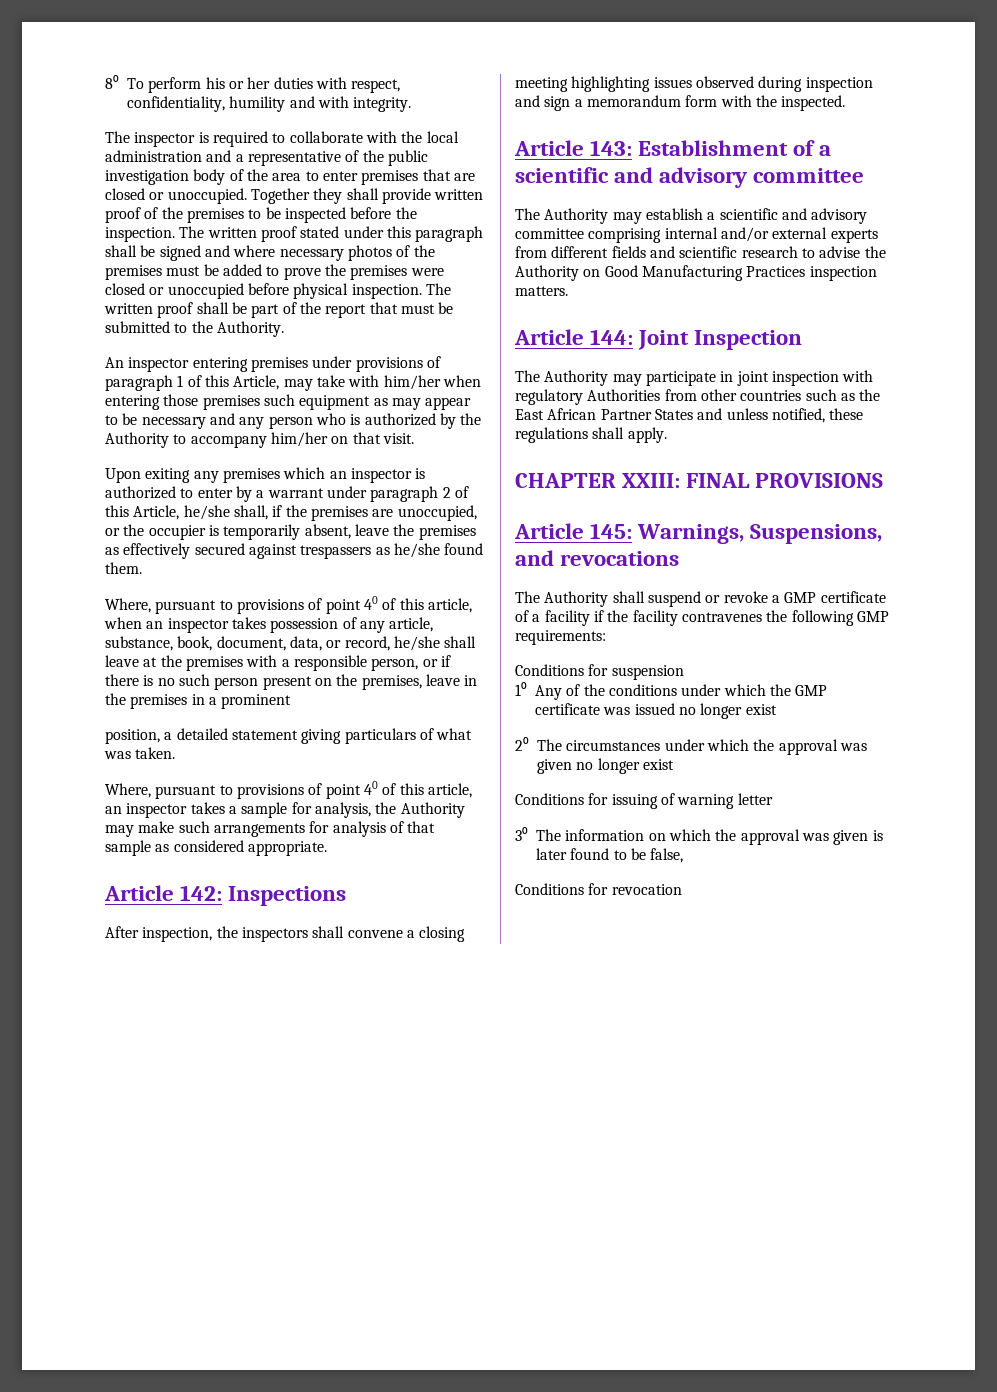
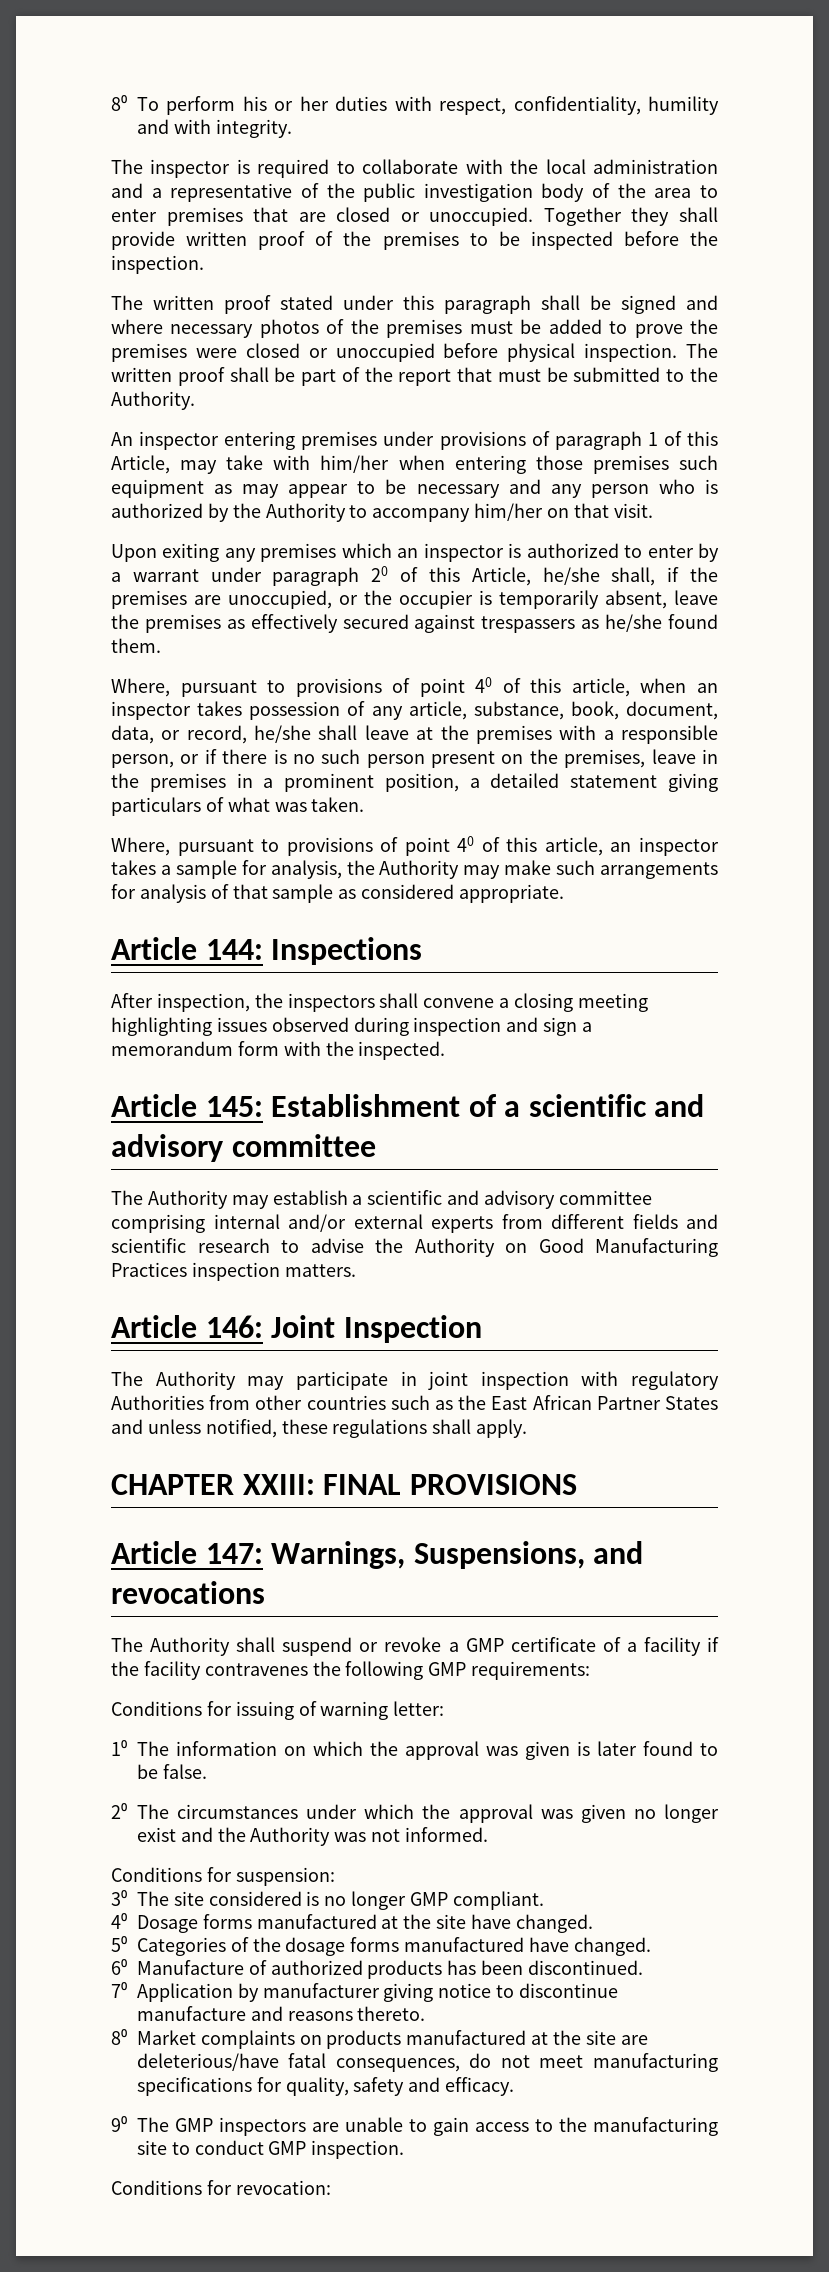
- Together they shall provide written proof of the premises to be inspected before the inspection. The written proof stated under this paragraph shall be signed and where necessary photos of the premises must be added to prove the premises were closed or unoccupied before physical inspection.
+ Together they shall provide written proof of the premises to be inspected before the inspection.
+ The written proof stated under this paragraph shall be signed and where necessary photos of the premises must be added to prove the premises were closed or unoccupied before physical inspection.
- Upon exiting any premises which an inspector is authorized to enter by a warrant under paragraph 2 of this Article, he/she shall, if the premises are unoccupied, or the occupier is temporarily absent, leave the premises as effectively secured against trespassers as he/she found them.
+ Upon exiting any premises which an inspector is authorized to enter by a warrant under paragraph 20 of this Article, he/she shall, if the premises are unoccupied, or the occupier is temporarily absent, leave the premises as effectively secured against trespassers as he/she found them.
- Where, pursuant to provisions of point 40 of this article, when an inspector takes possession of any article, substance, book, document, data, or record, he/she shall leave at the premises with a responsible person, or if there is no such person present on the premises, leave in the premises in a prominent
- position, a detailed statement giving particulars of what was taken.
+ Where, pursuant to provisions of point 40 of this article, when an inspector takes possession of any article, substance, book, document, data, or record, he/she shall leave at the premises with a responsible person, or if there is no such person present on the premises, leave in the premises in a prominent position, a detailed statement giving particulars of what was taken.
- Article 142: Inspections
+ Article 144: Inspections
- Article 143: Establishment of a scientific and advisory committee
+ Article 145: Establishment of a scientific and advisory committee
- Article 144: Joint Inspection
+ Article 146: Joint Inspection
- Article 145: Warnings, Suspensions, and revocations
+ Article 147: Warnings, Suspensions, and revocations
- Conditions for suspension
- 1⁰ Any of the conditions under which the GMP certificate was issued no longer exist
- 2⁰ The circumstances under which the approval was given no longer exist
- Conditions for issuing of warning letter
- 3⁰ The information on which the approval was given is later found to be false,
- Conditions for revocation
+ Conditions for issuing of warning letter:
+ 1⁰ The information on which the approval was given is later found to be false.
+ 2⁰ The circumstances under which the approval was given no longer exist and the Authority was not informed.
+ Conditions for suspension:
+ 3⁰ The site considered is no longer GMP compliant.
+ 4⁰ Dosage forms manufactured at the site have changed.
+ 5⁰ Categories of the dosage forms manufactured have changed.
+ 6⁰ Manufacture of authorized products has been discontinued.
+ 7⁰ Application by manufacturer giving notice to discontinue manufacture and reasons thereto.
+ 8⁰ Market complaints on products manufactured at the site are deleterious/have fatal consequences, do not meet manufacturing specifications for quality, safety and efficacy.
+ 9⁰ The GMP inspectors are unable to gain access to the manufacturing site to conduct GMP inspection.
+ Conditions for revocation:

